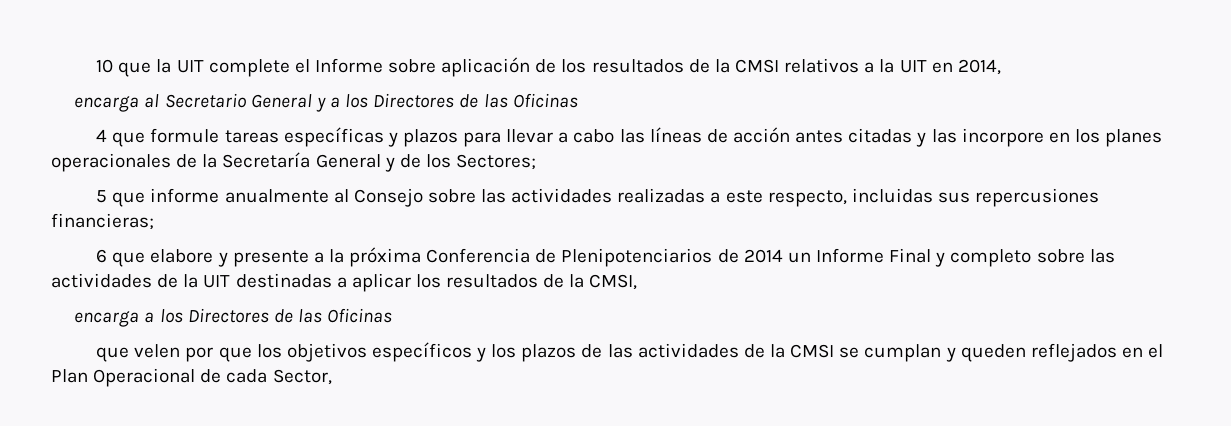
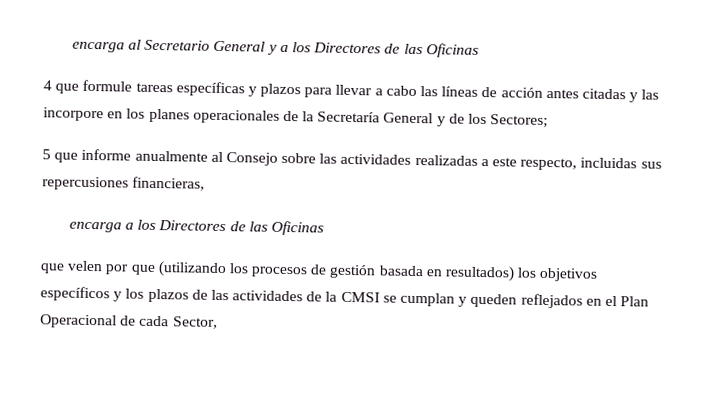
- 10 que la UIT complete el Informe sobre aplicación de los resultados de la CMSI relativos a la UIT en 2014,
- 5 que informe anualmente al Consejo sobre las actividades realizadas a este respecto, incluidas sus repercusiones financieras;
- 6 que elabore y presente a la próxima Conferencia de Plenipotenciarios de 2014 un Informe Final y completo sobre las actividades de la UIT destinadas a aplicar los resultados de la CMSI,
+ 5 que informe anualmente al Consejo sobre las actividades realizadas a este respecto, incluidas sus repercusiones financieras,
- que velen por que los objetivos específicos y los plazos de las actividades de la CMSI se cumplan y queden reflejados en el Plan Operacional de cada Sector,
+ que velen por que (utilizando los procesos de gestión basada en resultados) los objetivos específicos y los plazos de las actividades de la CMSI se cumplan y queden reflejados en el Plan Operacional de cada Sector,

